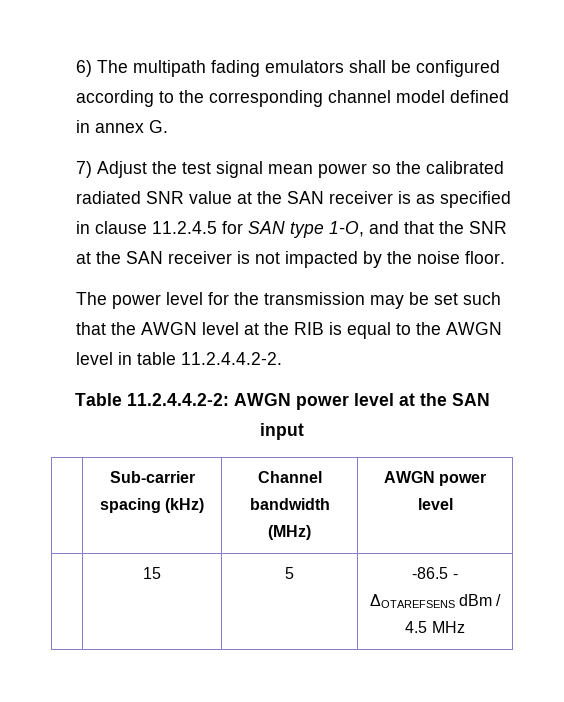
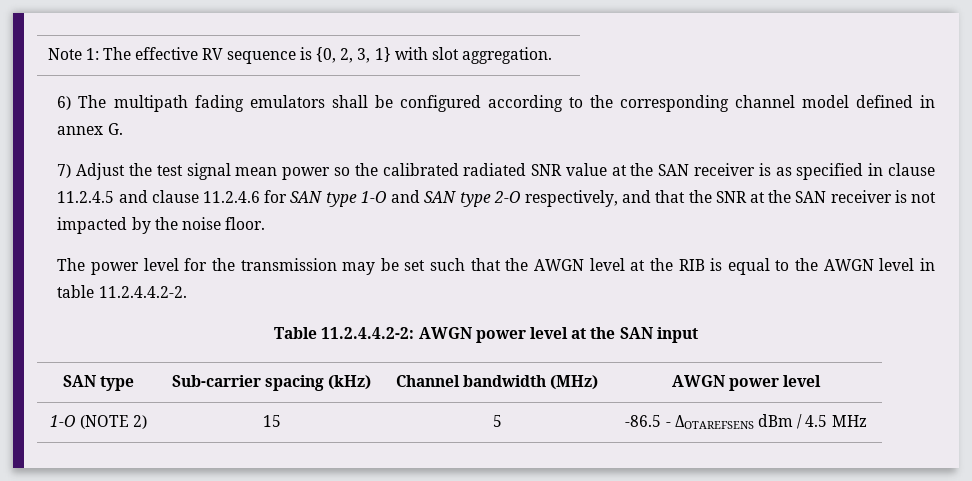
+ Note 1: The effective RV sequence is {0, 2, 3, 1} with slot aggregation.
- 7) Adjust the test signal mean power so the calibrated radiated SNR value at the SAN receiver is as specified in clause 11.2.4.5 for SAN type 1-O, and that the SNR at the SAN receiver is not impacted by the noise floor.
+ 7) Adjust the test signal mean power so the calibrated radiated SNR value at the SAN receiver is as specified in clause 11.2.4.5 and clause 11.2.4.6 for SAN type 1-O and SAN type 2-O respectively, and that the SNR at the SAN receiver is not impacted by the noise floor.
- | Sub-carrier spacing (kHz) | Channel bandwidth (MHz) | AWGN power level
+ SAN type | Sub-carrier spacing (kHz) | Channel bandwidth (MHz) | AWGN power level
- | 15 | 5 | -86.5 - ΔOTAREFSENS dBm / 4.5 MHz
+ 1-O (NOTE 2) | 15 | 5 | -86.5 - ΔOTAREFSENS dBm / 4.5 MHz

